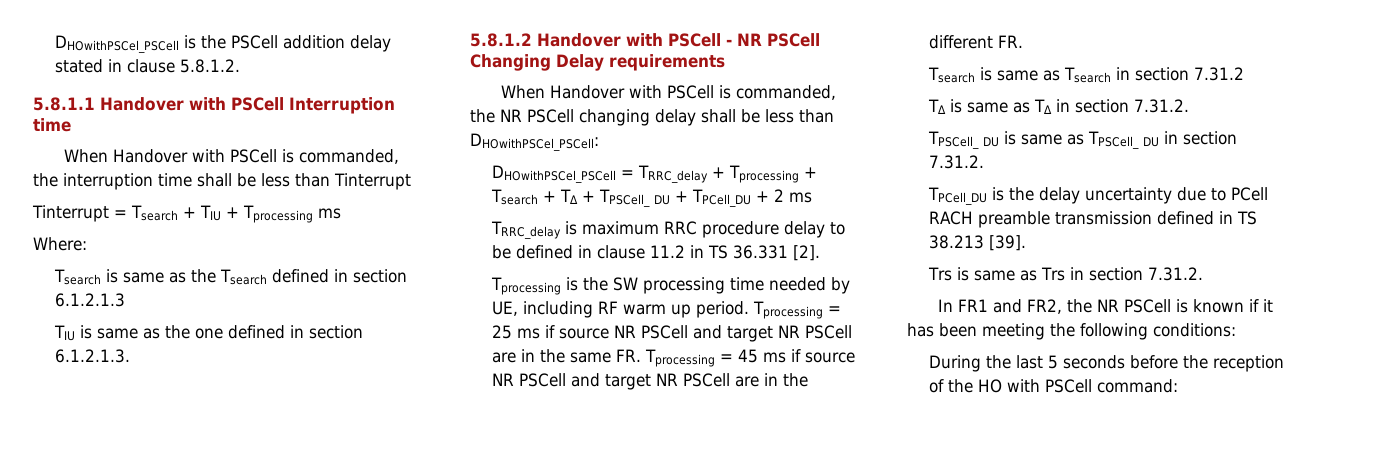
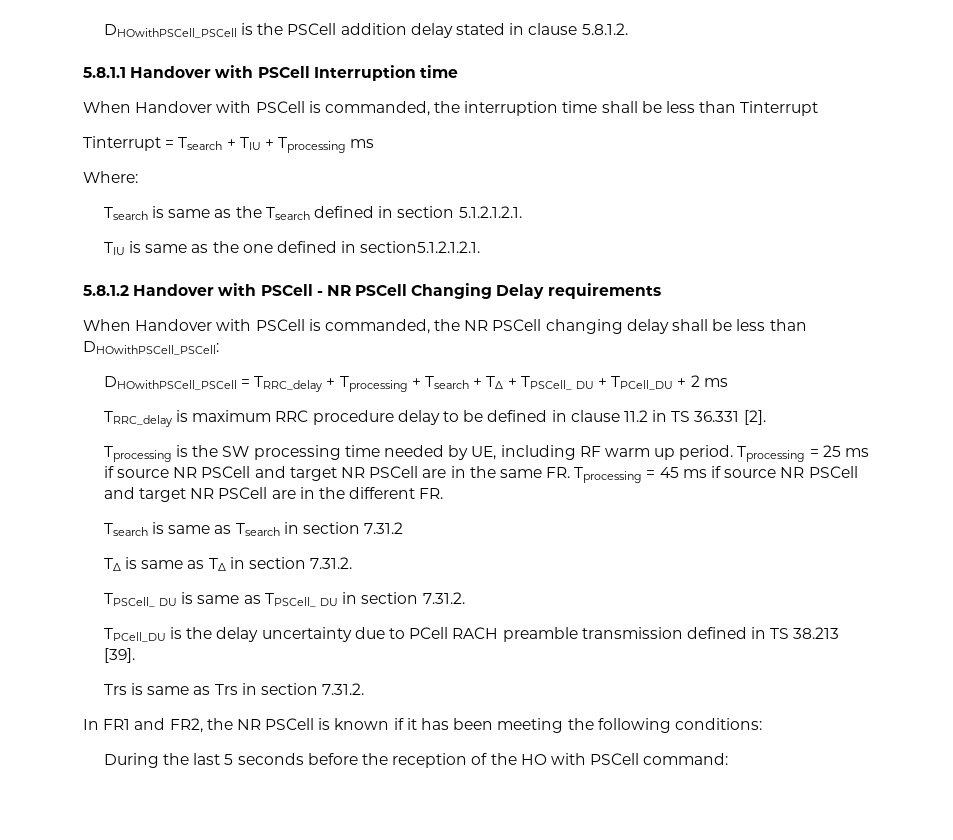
- DHOwithPSCel_PSCell is the PSCell addition delay stated in clause 5.8.1.2.
+ DHOwithPSCell_PSCell is the PSCell addition delay stated in clause 5.8.1.2.
- Tsearch is same as the Tsearch defined in section 6.1.2.1.3
+ Tsearch is same as the Tsearch defined in section 5.1.2.1.2.1.
- TIU is same as the one defined in section 6.1.2.1.3.
+ TIU is same as the one defined in section5.1.2.1.2.1.
- When Handover with PSCell is commanded, the NR PSCell changing delay shall be less than DHOwithPSCel_PSCell:
- DHOwithPSCel_PSCell = TRRC_delay + Tprocessing + Tsearch + T∆ + TPSCell_ DU + TPCell_DU + 2 ms
+ When Handover with PSCell is commanded, the NR PSCell changing delay shall be less than DHOwithPSCell_PSCell:
+ DHOwithPSCell_PSCell = TRRC_delay + Tprocessing + Tsearch + T∆ + TPSCell_ DU + TPCell_DU + 2 ms

